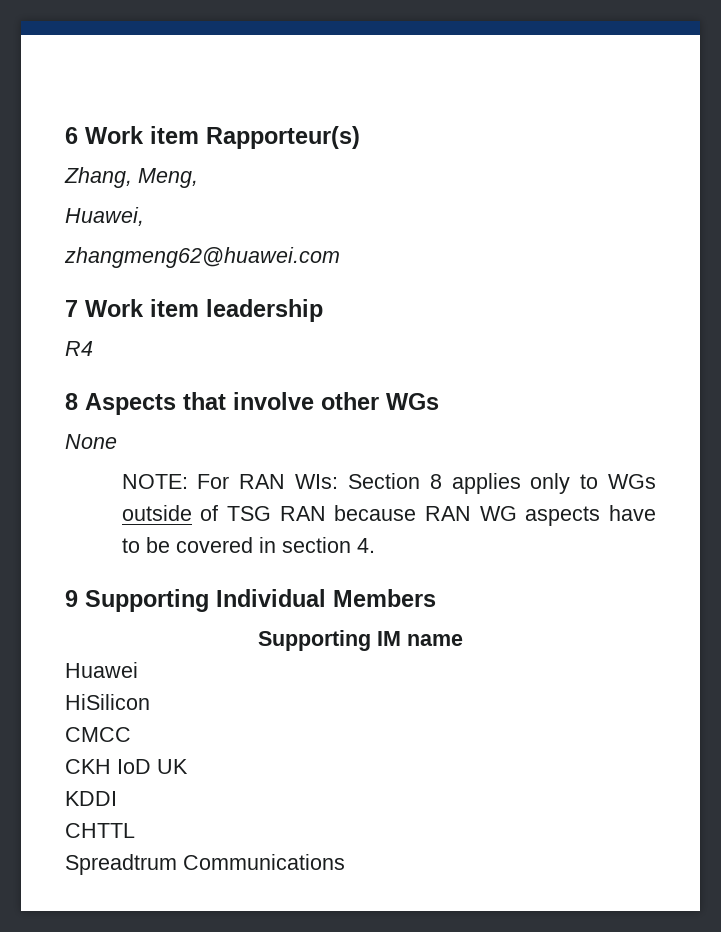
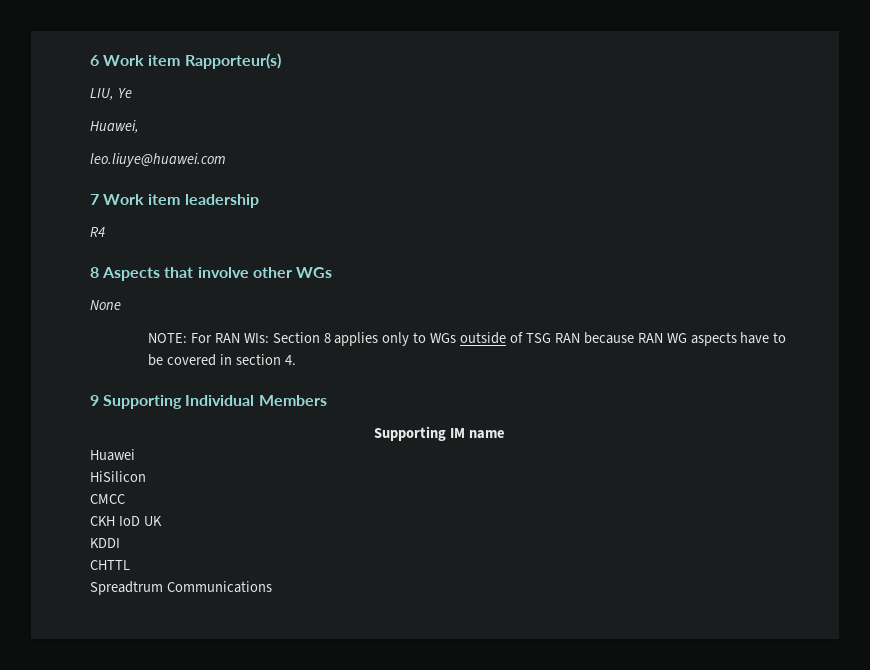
- Zhang, Meng,
+ LIU, Ye
- zhangmeng62@huawei.com
+ leo.liuye@huawei.com

